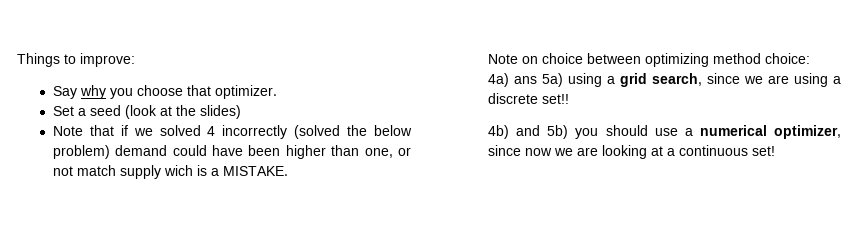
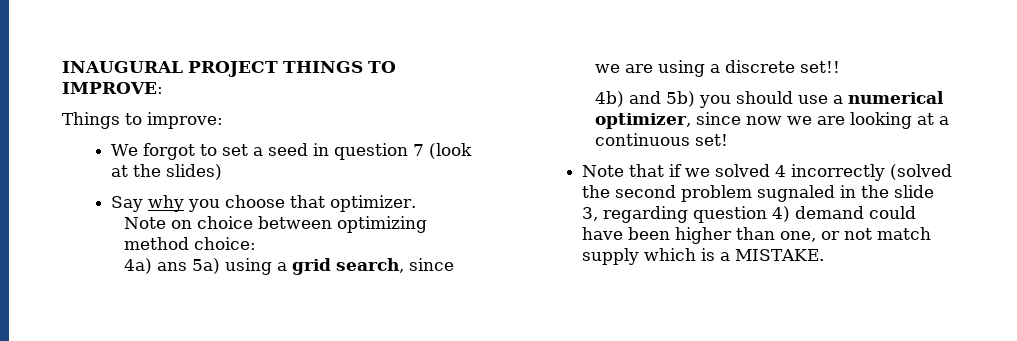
+ INAUGURAL PROJECT THINGS TO IMPROVE:
  Things to improve:
+ We forgot to set a seed in question 7 (look at the slides)
- Set a seed (look at the slides)
- Note that if we solved 4 incorrectly (solved the below problem) demand could have been higher than one, or not match supply wich is a MISTAKE.
+ Note that if we solved 4 incorrectly (solved the second problem sugnaled in the slide 3, regarding question 4) demand could have been higher than one, or not match supply which is a MISTAKE.

